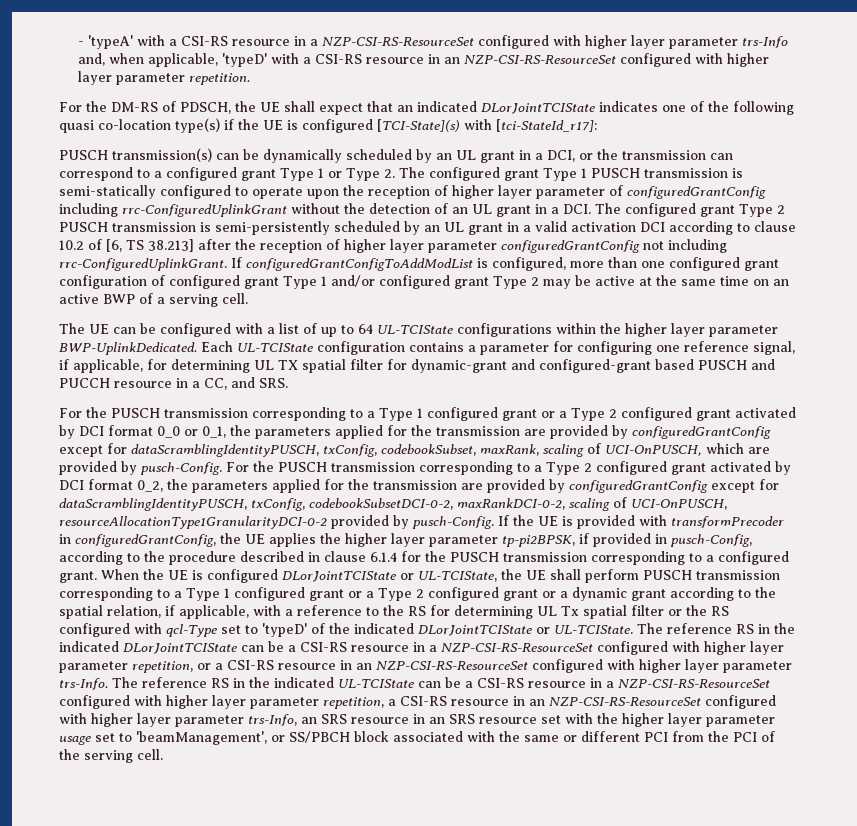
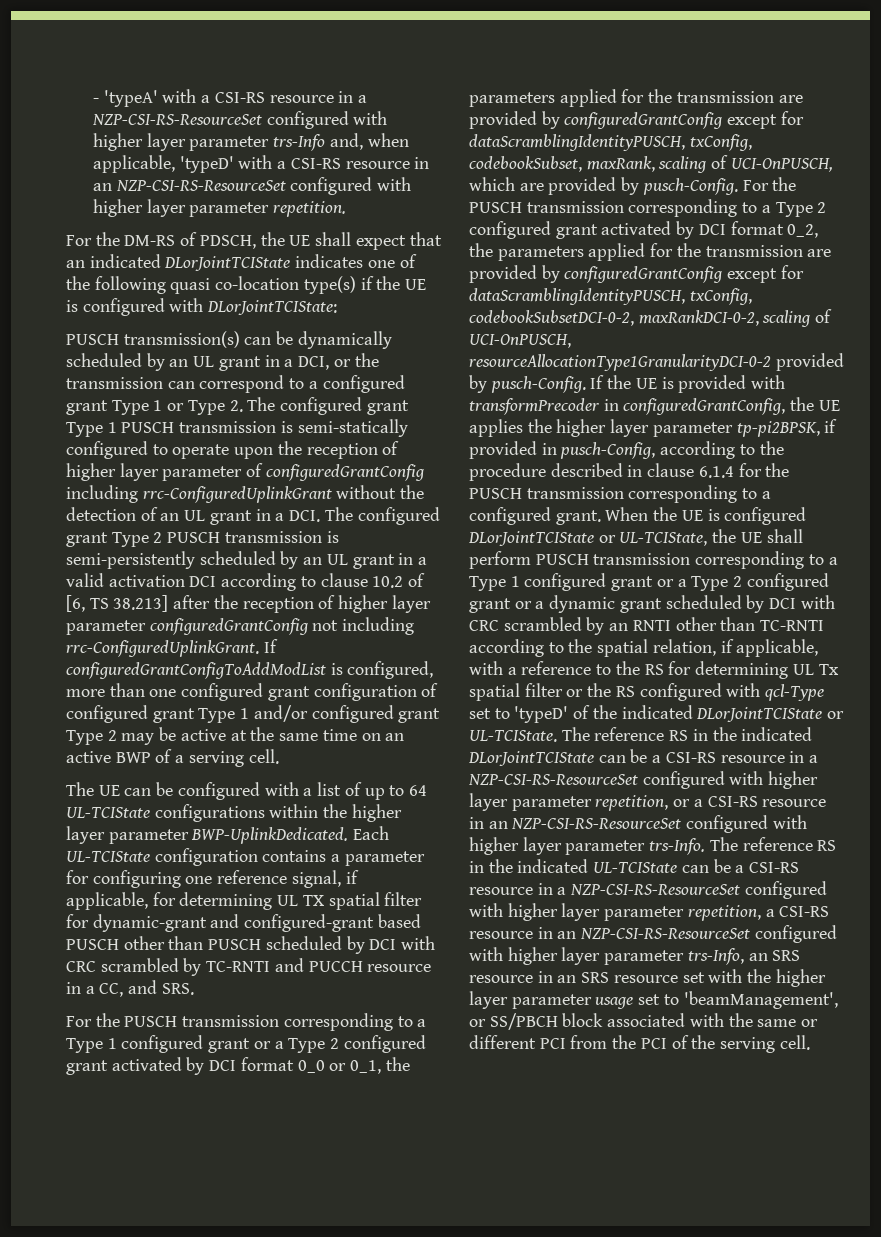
- For the DM-RS of PDSCH, the UE shall expect that an indicated DLorJointTCIState indicates one of the following quasi co-location type(s) if the UE is configured [TCI-State](s) with [tci-StateId_r17]:
+ For the DM-RS of PDSCH, the UE shall expect that an indicated DLorJointTCIState indicates one of the following quasi co-location type(s) if the UE is configured with DLorJointTCIState:
- Each UL-TCIState configuration contains a parameter for configuring one reference signal, if applicable, for determining UL TX spatial filter for dynamic-grant and configured-grant based PUSCH and PUCCH resource in a CC, and SRS.
+ Each UL-TCIState configuration contains a parameter for configuring one reference signal, if applicable, for determining UL TX spatial filter for dynamic-grant and configured-grant based PUSCH other than PUSCH scheduled by DCI with CRC scrambled by TC-RNTI and PUCCH resource in a CC, and SRS.
- When the UE is configured DLorJointTCIState or UL-TCIState, the UE shall perform PUSCH transmission corresponding to a Type 1 configured grant or a Type 2 configured grant or a dynamic grant according to the spatial relation, if applicable, with a reference to the RS for determining UL Tx spatial filter or the RS configured with qcl-Type set to 'typeD' of the indicated DLorJointTCIState or UL-TCIState.
+ When the UE is configured DLorJointTCIState or UL-TCIState, the UE shall perform PUSCH transmission corresponding to a Type 1 configured grant or a Type 2 configured grant or a dynamic grant scheduled by DCI with CRC scrambled by an RNTI other than TC-RNTI according to the spatial relation, if applicable, with a reference to the RS for determining UL Tx spatial filter or the RS configured with qcl-Type set to 'typeD' of the indicated DLorJointTCIState or UL-TCIState.

